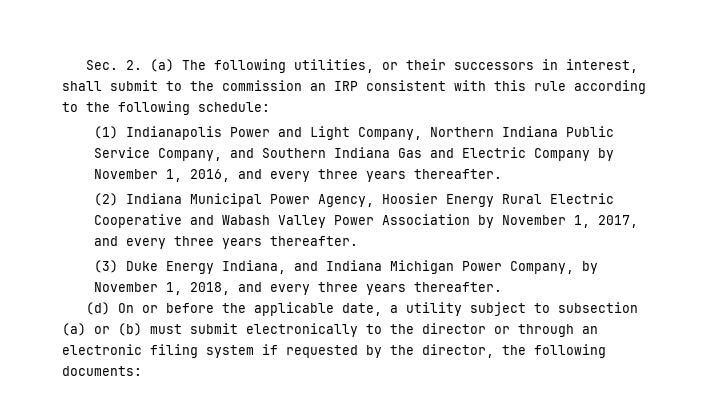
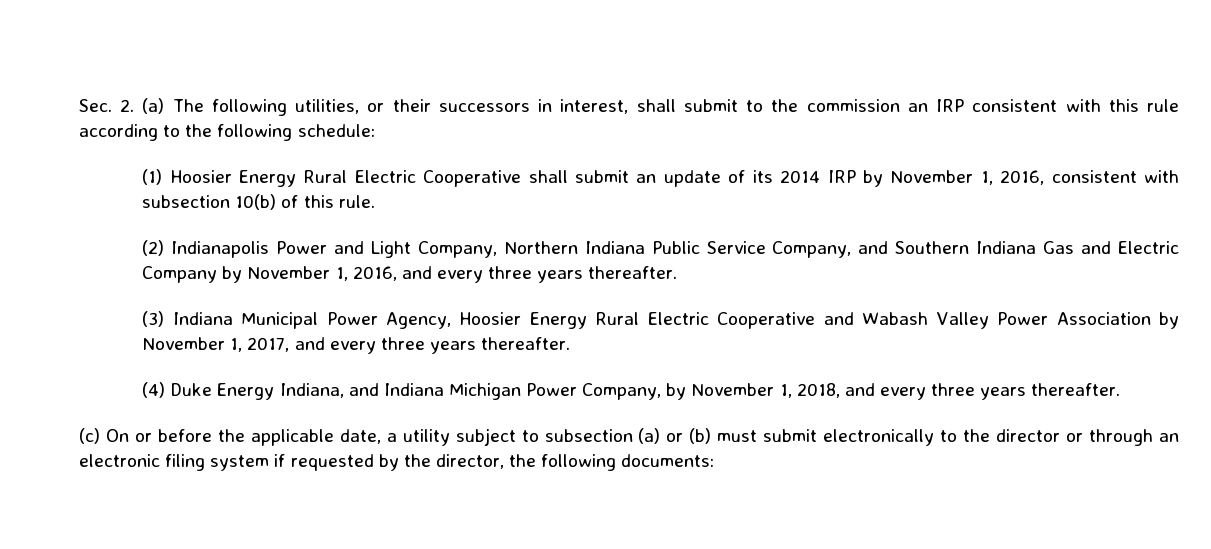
- (1) Indianapolis Power and Light Company, Northern Indiana Public Service Company, and Southern Indiana Gas and Electric Company by November 1, 2016, and every three years thereafter.
+ (1) Hoosier Energy Rural Electric Cooperative shall submit an update of its 2014 IRP by November 1, 2016, consistent with subsection 10(b) of this rule.
+ (2) Indianapolis Power and Light Company, Northern Indiana Public Service Company, and Southern Indiana Gas and Electric Company by November 1, 2016, and every three years thereafter.
- (2) Indiana Municipal Power Agency, Hoosier Energy Rural Electric Cooperative and Wabash Valley Power Association by November 1, 2017, and every three years thereafter.
+ (3) Indiana Municipal Power Agency, Hoosier Energy Rural Electric Cooperative and Wabash Valley Power Association by November 1, 2017, and every three years thereafter.
- (3) Duke Energy Indiana, and Indiana Michigan Power Company, by November 1, 2018, and every three years thereafter.
+ (4) Duke Energy Indiana, and Indiana Michigan Power Company, by November 1, 2018, and every three years thereafter.
- (d) On or before the applicable date, a utility subject to subsection (a) or (b) must submit electronically to the director or through an electronic filing system if requested by the director, the following documents:
+ (c) On or before the applicable date, a utility subject to subsection (a) or (b) must submit electronically to the director or through an electronic filing system if requested by the director, the following documents:

